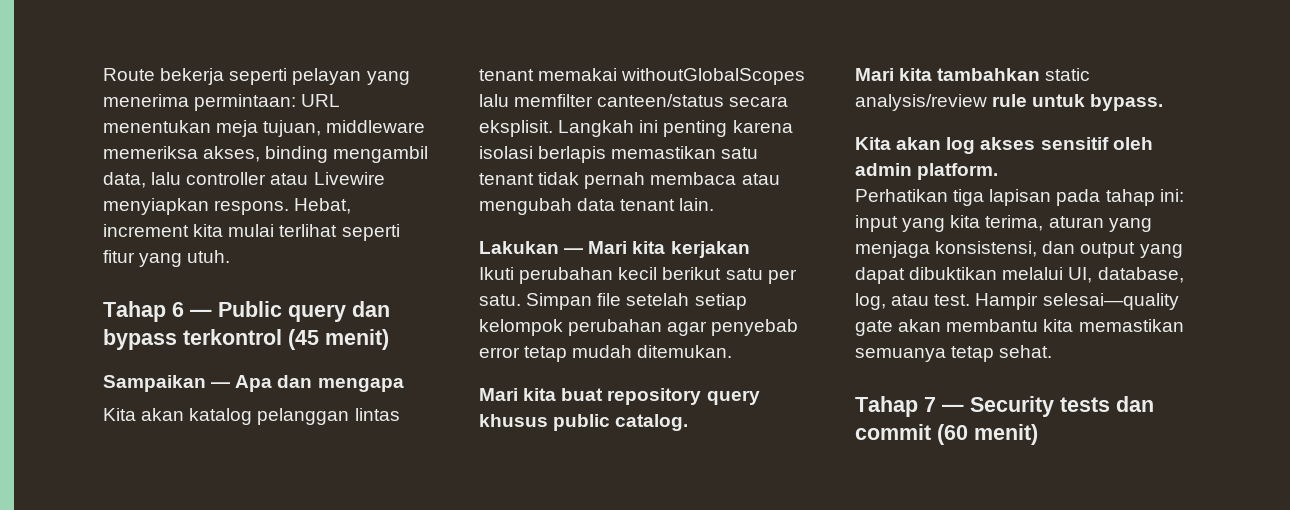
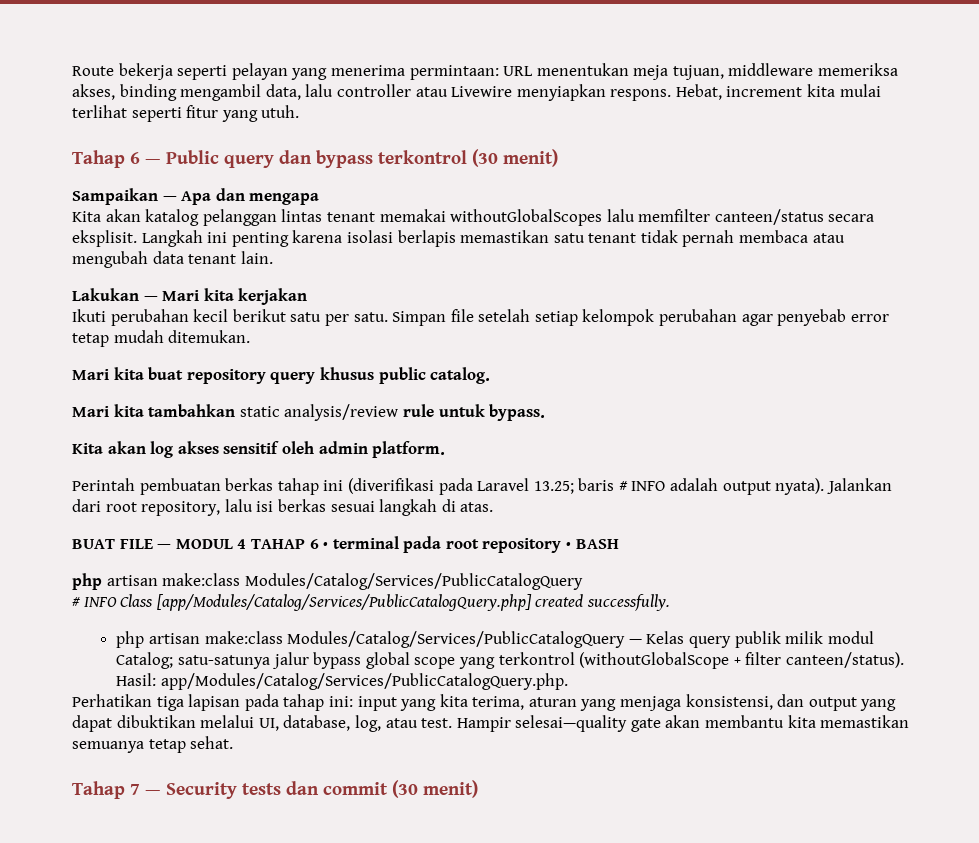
- Tahap 6 — Public query dan bypass terkontrol (45 menit)
+ Tahap 6 — Public query dan bypass terkontrol (30 menit)
+ Perintah pembuatan berkas tahap ini (diverifikasi pada Laravel 13.25; baris # INFO adalah output nyata). Jalankan dari root repository, lalu isi berkas sesuai langkah di atas.
+ BUAT FILE — MODUL 4 TAHAP 6 • terminal pada root repository • BASH
+ php artisan make:class Modules/Catalog/Services/PublicCatalogQuery
+ # INFO Class [app/Modules/Catalog/Services/PublicCatalogQuery.php] created successfully.
+ php artisan make:class Modules/Catalog/Services/PublicCatalogQuery — Kelas query publik milik modul Catalog; satu-satunya jalur bypass global scope yang terkontrol (withoutGlobalScope + filter canteen/status). Hasil: app/Modules/Catalog/Services/PublicCatalogQuery.php.
- Tahap 7 — Security tests dan commit (60 menit)
+ Tahap 7 — Security tests dan commit (30 menit)

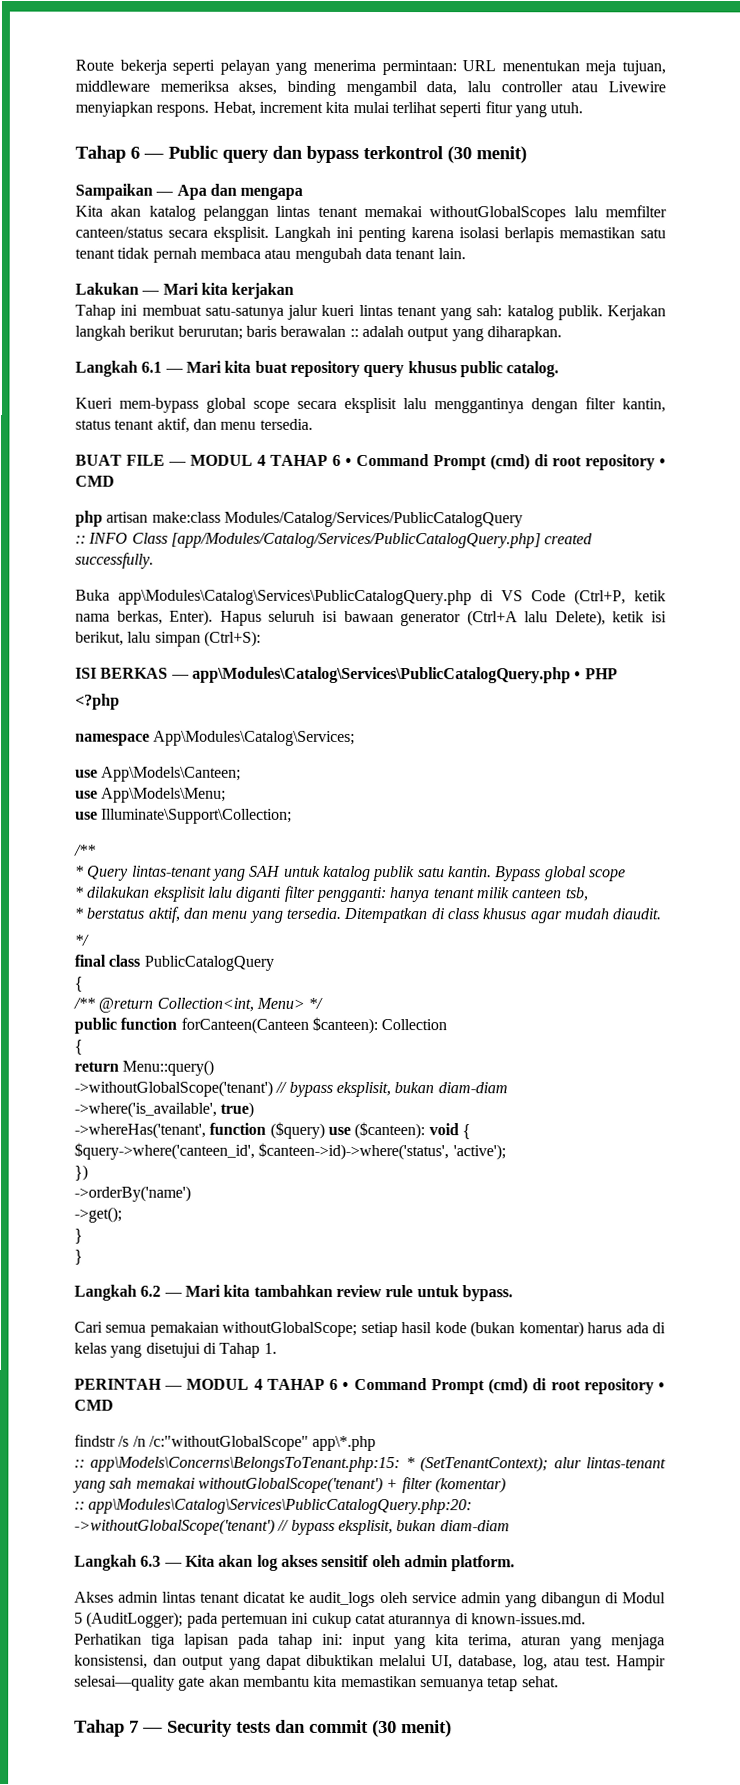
- Ikuti perubahan kecil berikut satu per satu. Simpan file setelah setiap kelompok perubahan agar penyebab error tetap mudah ditemukan.
- Mari kita buat repository query khusus public catalog.
+ Tahap ini membuat satu-satunya jalur kueri lintas tenant yang sah: katalog publik. Kerjakan langkah berikut berurutan; baris berawalan :: adalah output yang diharapkan.
+ Langkah 6.1 — Mari kita buat repository query khusus public catalog.
- Mari kita tambahkan static analysis/review rule untuk bypass.
+ Kueri mem-bypass global scope secara eksplisit lalu menggantinya dengan filter kantin, status tenant aktif, dan menu tersedia.
+ BUAT FILE — MODUL 4 TAHAP 6 • Command Prompt (cmd) di root repository • CMD
+ php artisan make:class Modules/Catalog/Services/PublicCatalogQuery
+ :: INFO Class [app/Modules/Catalog/Services/PublicCatalogQuery.php] created successfully.
+ Buka app\Modules\Catalog\Services\PublicCatalogQuery.php di VS Code (Ctrl+P, ketik nama berkas, Enter). Hapus seluruh isi bawaan generator (Ctrl+A lalu Delete), ketik isi berikut, lalu simpan (Ctrl+S):
+ ISI BERKAS — app\Modules\Catalog\Services\PublicCatalogQuery.php • PHP
+ <?php
+ namespace App\Modules\Catalog\Services;
+ use App\Models\Canteen;
+ use App\Models\Menu;
+ use Illuminate\Support\Collection;
+ /**
+ * Query lintas-tenant yang SAH untuk katalog publik satu kantin. Bypass global scope
+ * dilakukan eksplisit lalu diganti filter pengganti: hanya tenant milik canteen tsb,
+ * berstatus aktif, dan menu yang tersedia. Ditempatkan di class khusus agar mudah diaudit.
+ */
+ final class PublicCatalogQuery
+ {
+ /** @return Collection<int, Menu> */
+ public function forCanteen(Canteen $canteen): Collection
+ {
+ return Menu::query()
+ ->withoutGlobalScope('tenant') // bypass eksplisit, bukan diam-diam
+ ->where('is_available', true)
+ ->whereHas('tenant', function ($query) use ($canteen): void {
+ $query->where('canteen_id', $canteen->id)->where('status', 'active');
+ })
+ ->orderBy('name')
+ ->get();
+ }
+ }
+ Langkah 6.2 — Mari kita tambahkan review rule untuk bypass.
- Kita akan log akses sensitif oleh admin platform.
+ Cari semua pemakaian withoutGlobalScope; setiap hasil kode (bukan komentar) harus ada di kelas yang disetujui di Tahap 1.
+ PERINTAH — MODUL 4 TAHAP 6 • Command Prompt (cmd) di root repository • CMD
+ findstr /s /n /c:"withoutGlobalScope" app\*.php
+ :: app\Models\Concerns\BelongsToTenant.php:15: * (SetTenantContext); alur lintas-tenant yang sah memakai withoutGlobalScope('tenant') + filter (komentar)
+ :: app\Modules\Catalog\Services\PublicCatalogQuery.php:20: ->withoutGlobalScope('tenant') // bypass eksplisit, bukan diam-diam
+ Langkah 6.3 — Kita akan log akses sensitif oleh admin platform.
- Perintah pembuatan berkas tahap ini (diverifikasi pada Laravel 13.25; baris # INFO adalah output nyata). Jalankan dari root repository, lalu isi berkas sesuai langkah di atas.
- BUAT FILE — MODUL 4 TAHAP 6 • terminal pada root repository • BASH
- php artisan make:class Modules/Catalog/Services/PublicCatalogQuery
- # INFO Class [app/Modules/Catalog/Services/PublicCatalogQuery.php] created successfully.
- php artisan make:class Modules/Catalog/Services/PublicCatalogQuery — Kelas query publik milik modul Catalog; satu-satunya jalur bypass global scope yang terkontrol (withoutGlobalScope + filter canteen/status). Hasil: app/Modules/Catalog/Services/PublicCatalogQuery.php.
+ Akses admin lintas tenant dicatat ke audit_logs oleh service admin yang dibangun di Modul 5 (AuditLogger); pada pertemuan ini cukup catat aturannya di known-issues.md.

